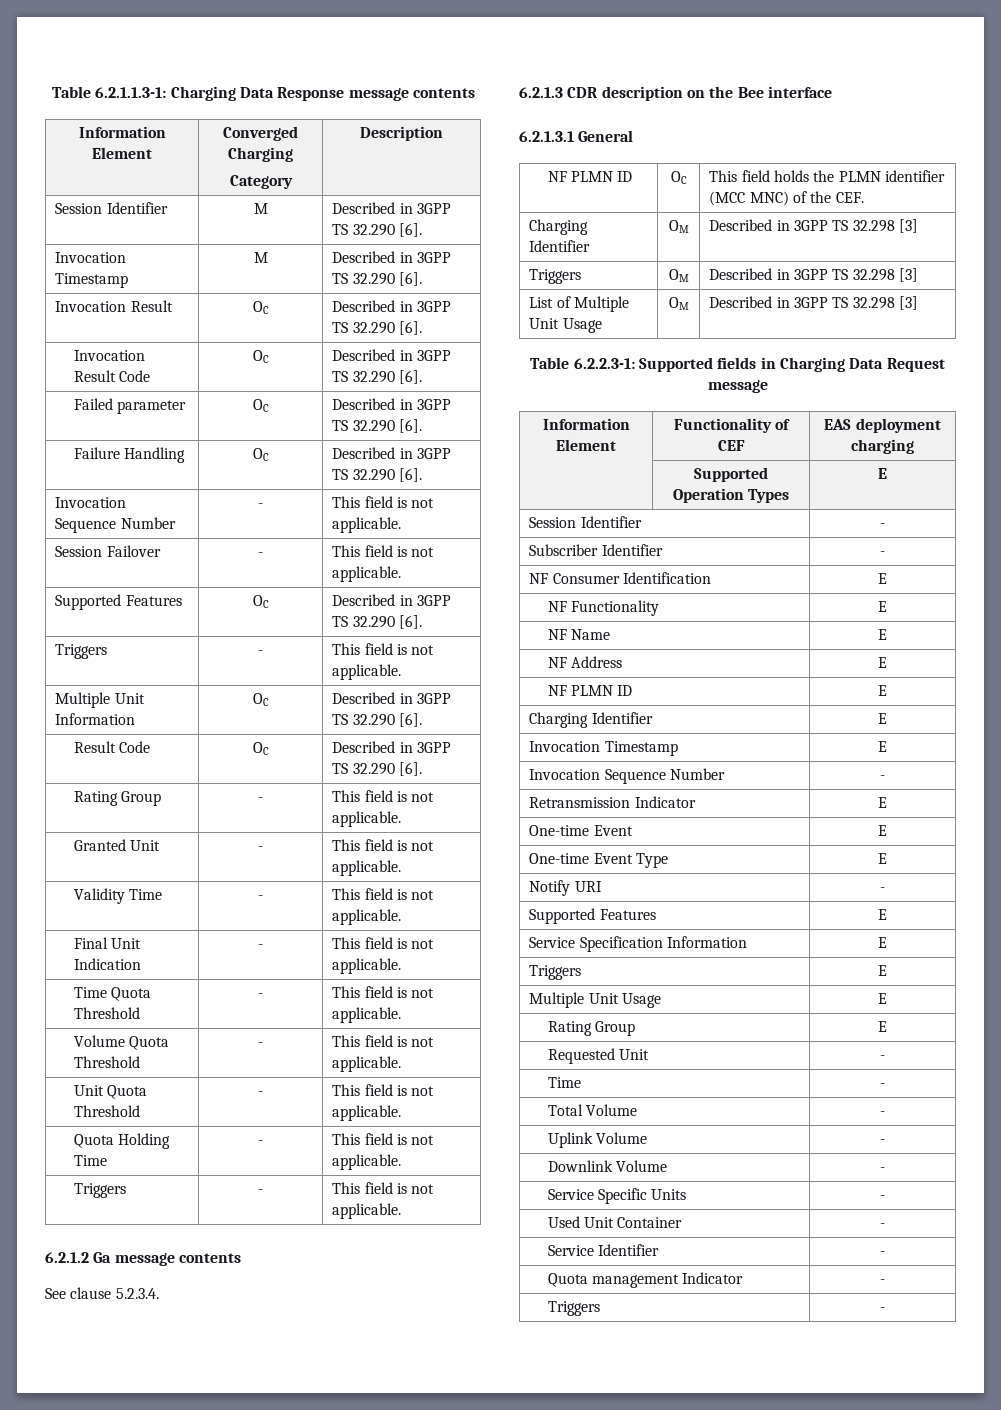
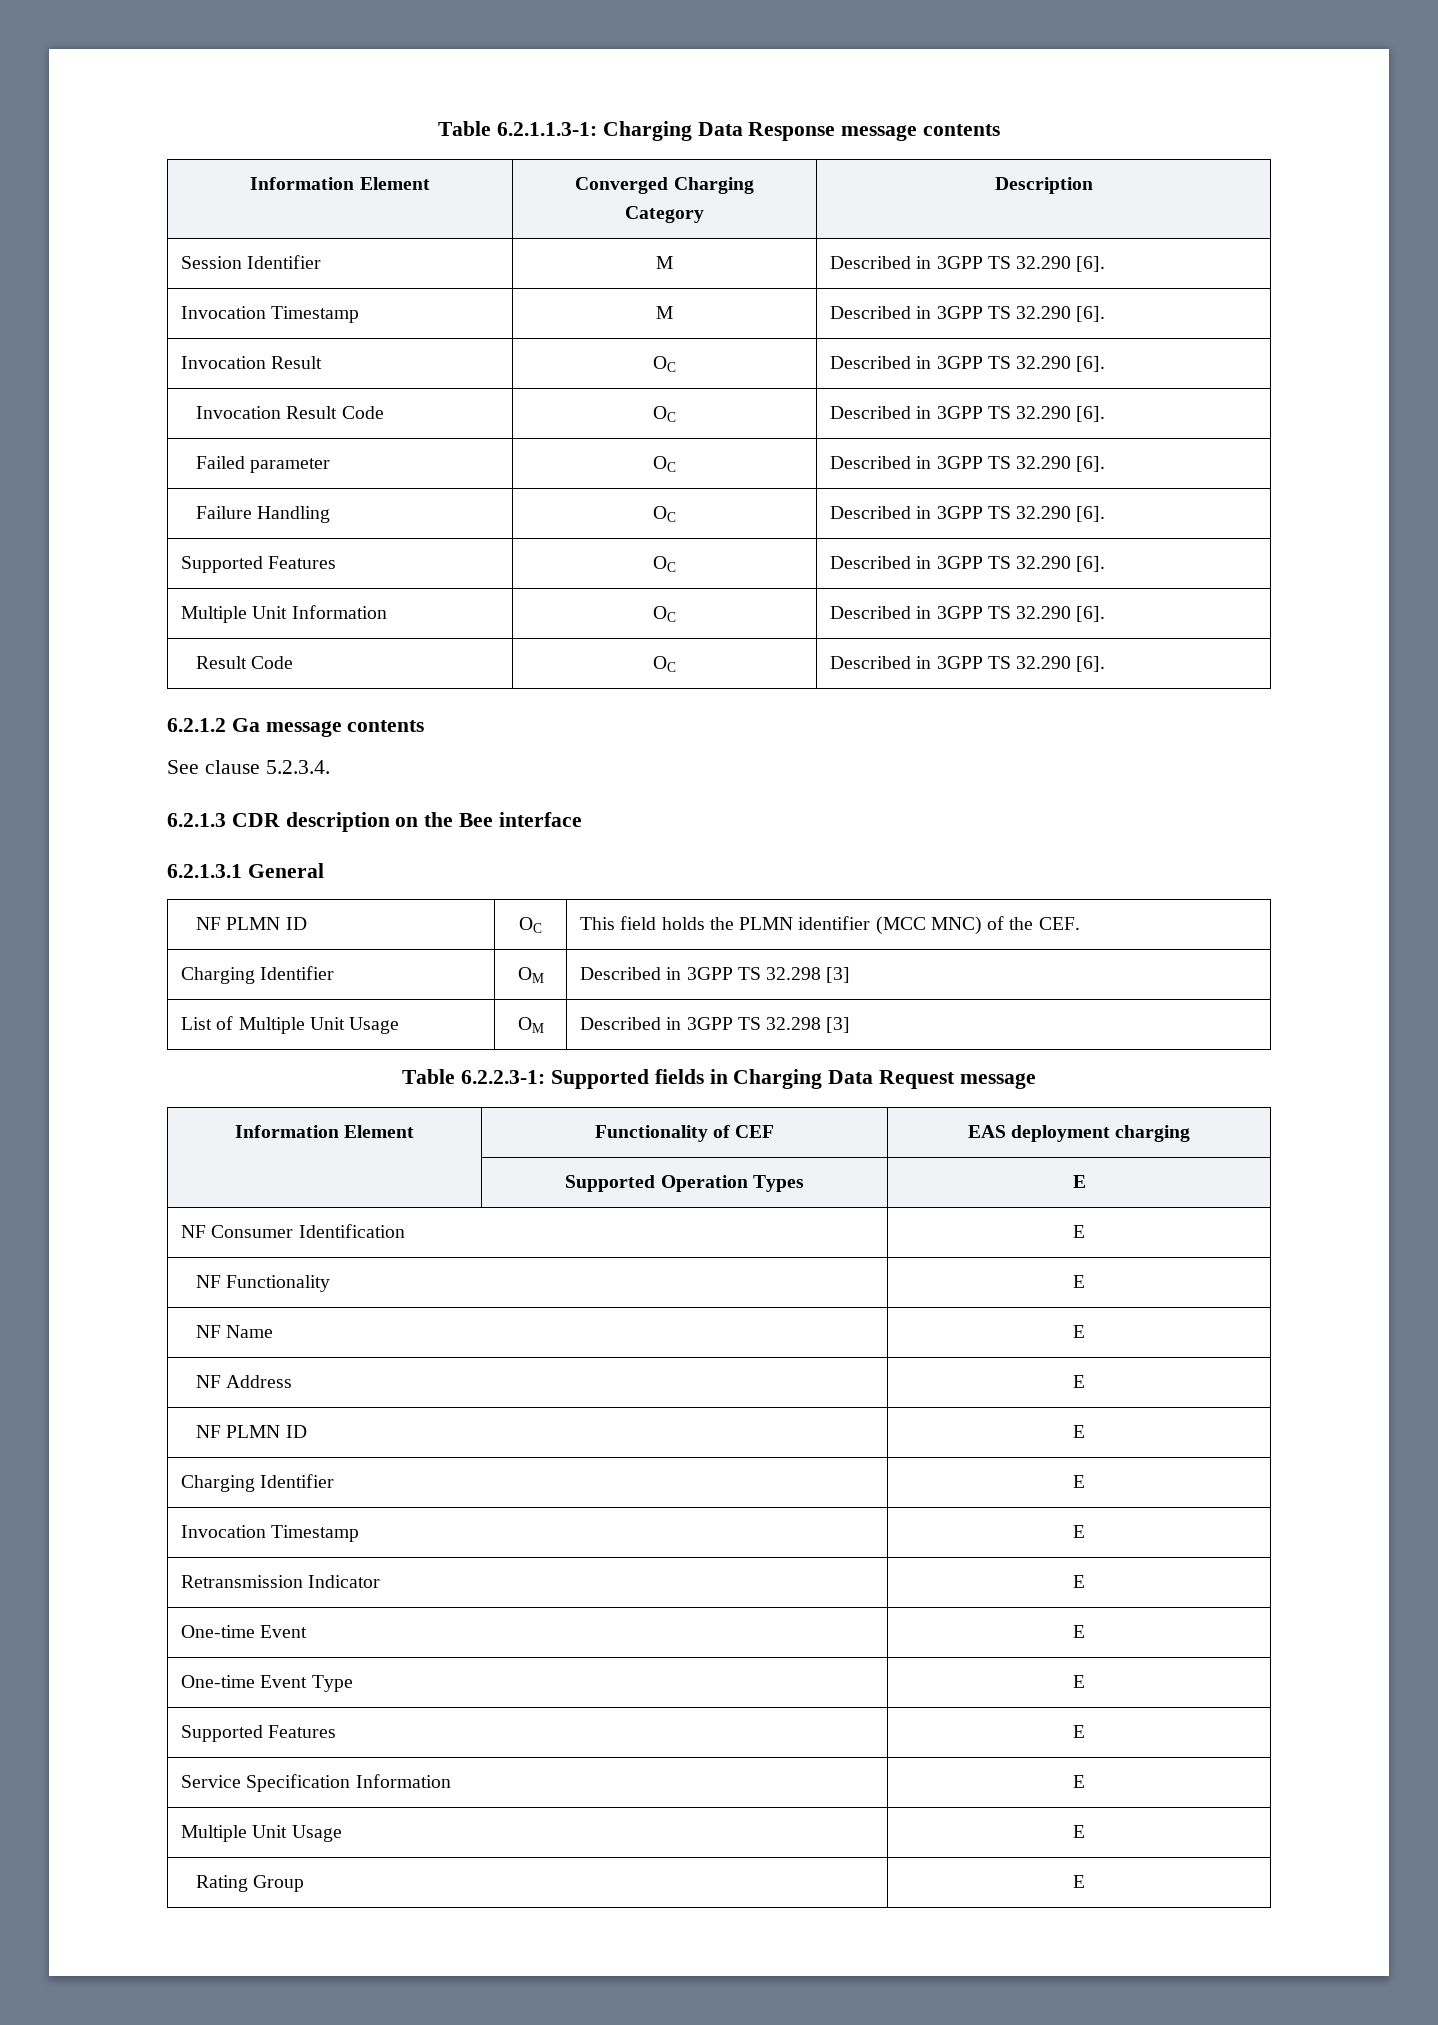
- Invocation Sequence Number | - | This field is not applicable.
- Session Failover | - | This field is not applicable.
  Supported Features | OC | Described in 3GPP TS 32.290 [6].
- Triggers | - | This field is not applicable.
- Rating Group | - | This field is not applicable.
- Granted Unit | - | This field is not applicable.
- Validity Time | - | This field is not applicable.
- Final Unit Indication | - | This field is not applicable.
- Time Quota Threshold | - | This field is not applicable.
- Volume Quota Threshold | - | This field is not applicable.
- Unit Quota Threshold | - | This field is not applicable.
- Quota Holding Time | - | This field is not applicable.
- Triggers | - | This field is not applicable.
- Triggers | OM | Described in 3GPP TS 32.298 [3]
- Session Identifier | -
- Subscriber Identifier | -
  Invocation Timestamp | E
- Invocation Sequence Number | -
- Notify URI | -
- Triggers | E
- Requested Unit | -
- Time | -
- Total Volume | -
- Uplink Volume | -
- Downlink Volume | -
- Service Specific Units | -
- Used Unit Container | -
- Service Identifier | -
- Quota management Indicator | -
- Triggers | -

